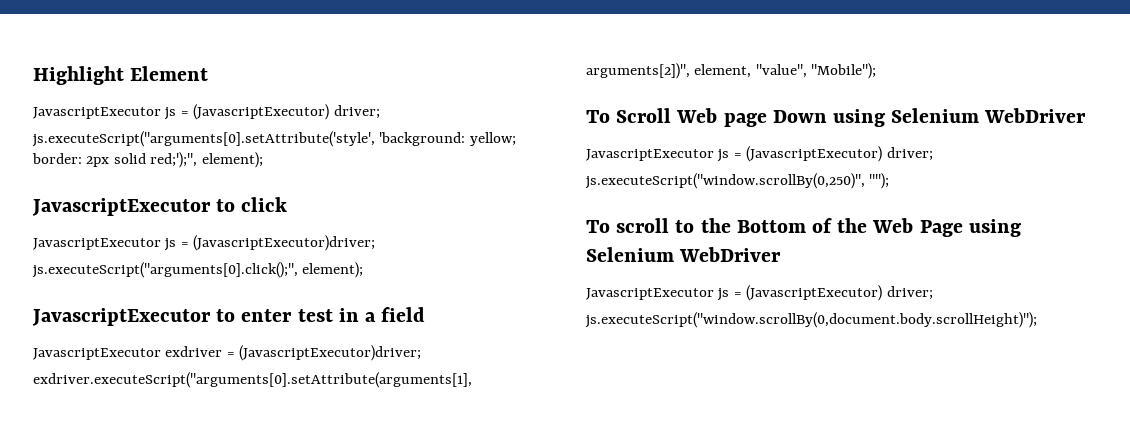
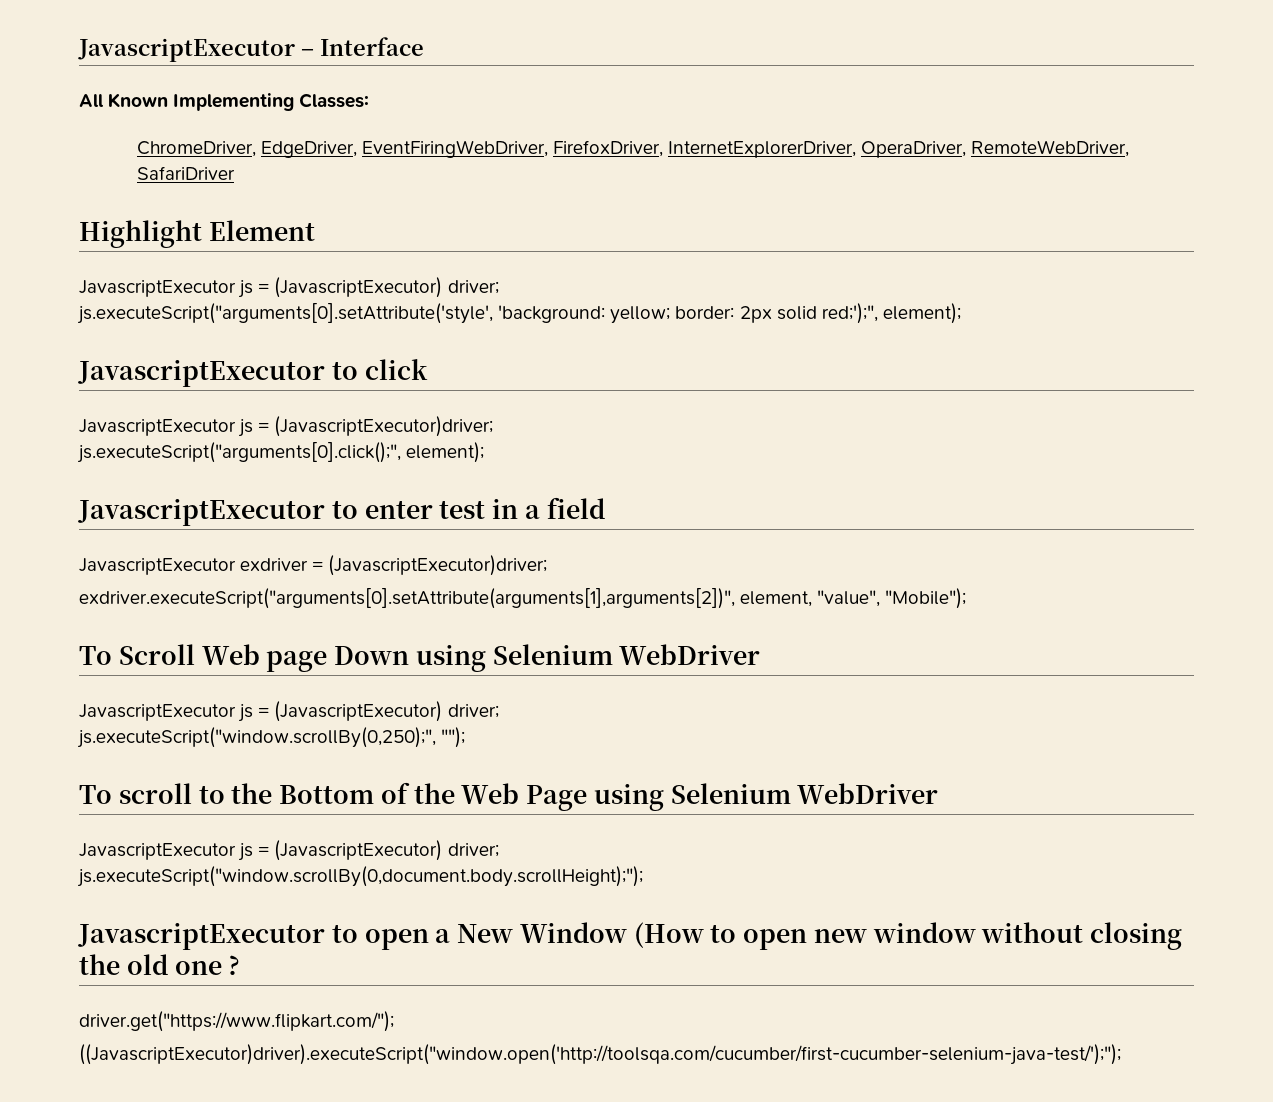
+ JavascriptExecutor – Interface
+ All Known Implementing Classes:
+ ChromeDriver, EdgeDriver, EventFiringWebDriver, FirefoxDriver, InternetExplorerDriver, OperaDriver, RemoteWebDriver, SafariDriver
- js.executeScript("window.scrollBy(0,250)", "");
+ js.executeScript("window.scrollBy(0,250);", "");
- js.executeScript("window.scrollBy(0,document.body.scrollHeight)");
+ js.executeScript("window.scrollBy(0,document.body.scrollHeight);");
+ JavascriptExecutor to open a New Window (How to open new window without closing the old one ?
+ driver.get("https://www.flipkart.com/");
+ ((JavascriptExecutor)driver).executeScript("window.open('http://toolsqa.com/cucumber/first-cucumber-selenium-java-test/');");

